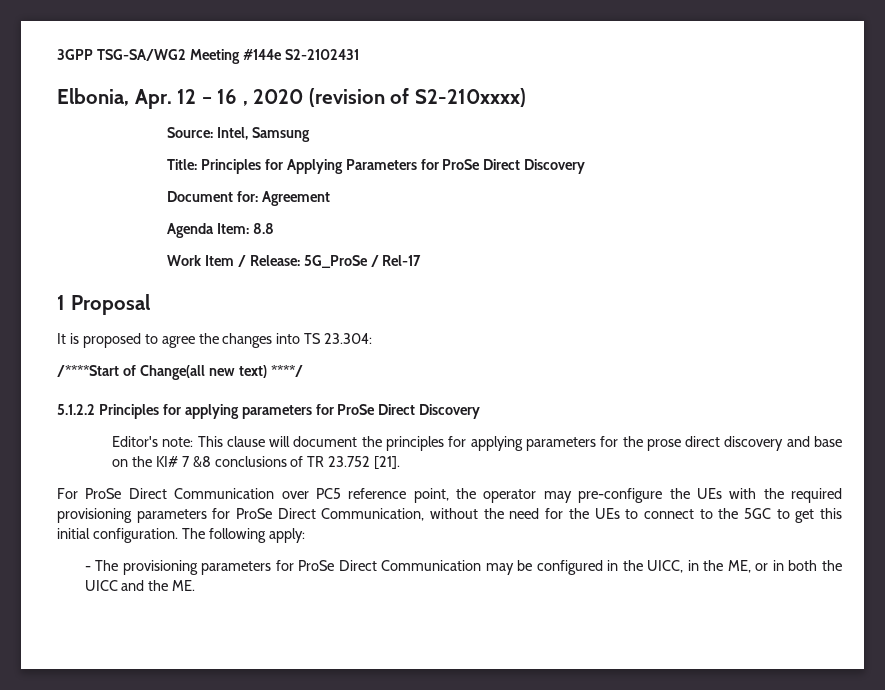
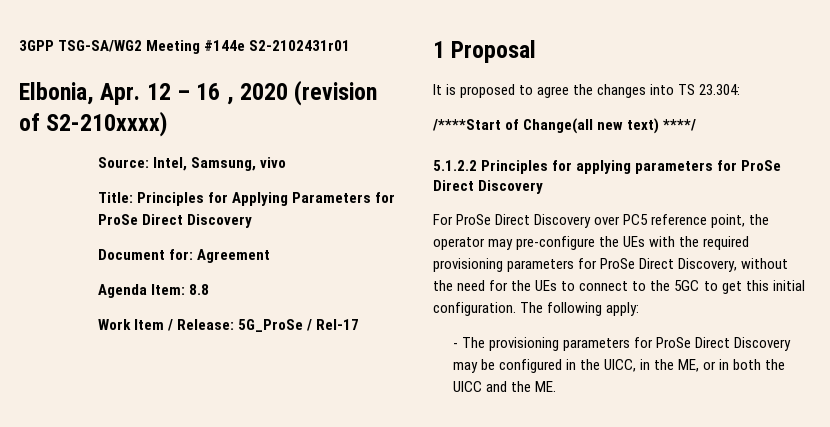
- 3GPP TSG-SA/WG2 Meeting #144e S2-2102431
+ 3GPP TSG-SA/WG2 Meeting #144e S2-2102431r01
- Source: Intel, Samsung
+ Source: Intel, Samsung, vivo
- Editor's note: This clause will document the principles for applying parameters for the prose direct discovery and base on the KI# 7 &8 conclusions of TR 23.752 [21].
- For ProSe Direct Communication over PC5 reference point, the operator may pre-configure the UEs with the required provisioning parameters for ProSe Direct Communication, without the need for the UEs to connect to the 5GC to get this initial configuration.
+ For ProSe Direct Discovery over PC5 reference point, the operator may pre-configure the UEs with the required provisioning parameters for ProSe Direct Discovery, without the need for the UEs to connect to the 5GC to get this initial configuration.
- - The provisioning parameters for ProSe Direct Communication may be configured in the UICC, in the ME, or in both the UICC and the ME.
+ - The provisioning parameters for ProSe Direct Discovery may be configured in the UICC, in the ME, or in both the UICC and the ME.

